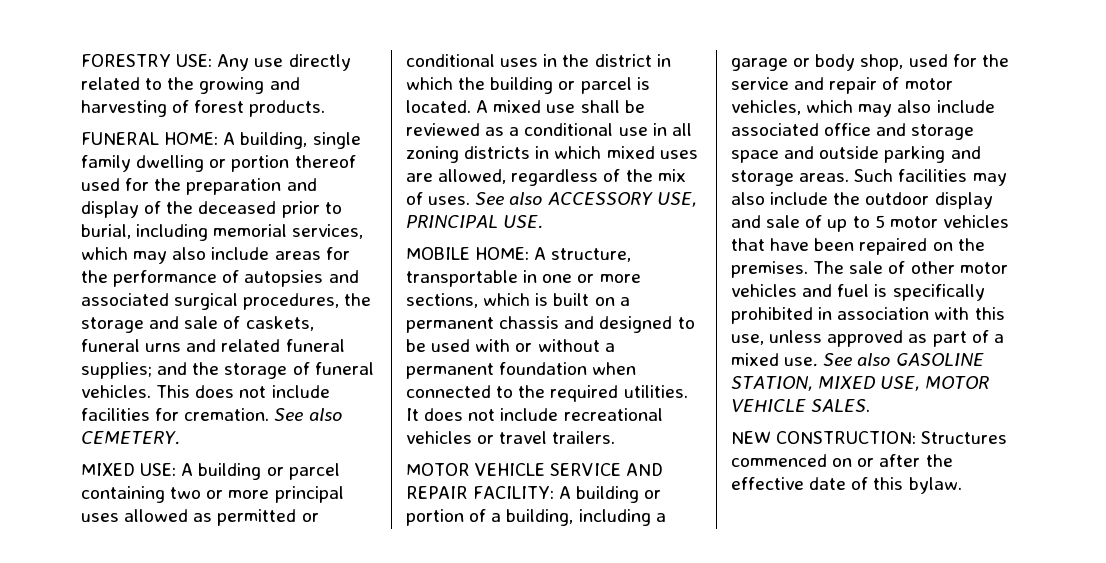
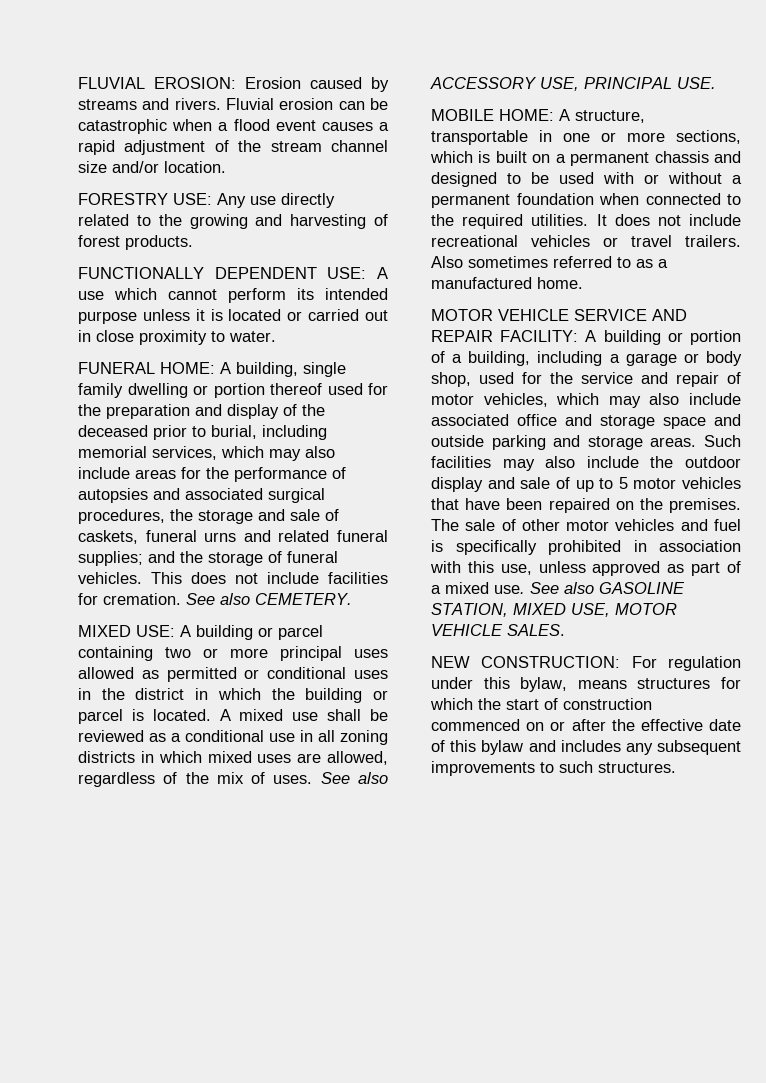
+ FLUVIAL EROSION: Erosion caused by streams and rivers. Fluvial erosion can be catastrophic when a flood event causes a rapid adjustment of the stream channel size and/or location.
+ FUNCTIONALLY DEPENDENT USE: A use which cannot perform its intended purpose unless it is located or carried out in close proximity to water.
+ Also sometimes referred to as a manufactured home.
- NEW CONSTRUCTION: Structures commenced on or after the effective date of this bylaw.
+ NEW CONSTRUCTION: For regulation under this bylaw, means structures for which the start of construction commenced on or after the effective date of this bylaw and includes any subsequent improvements to such structures.

